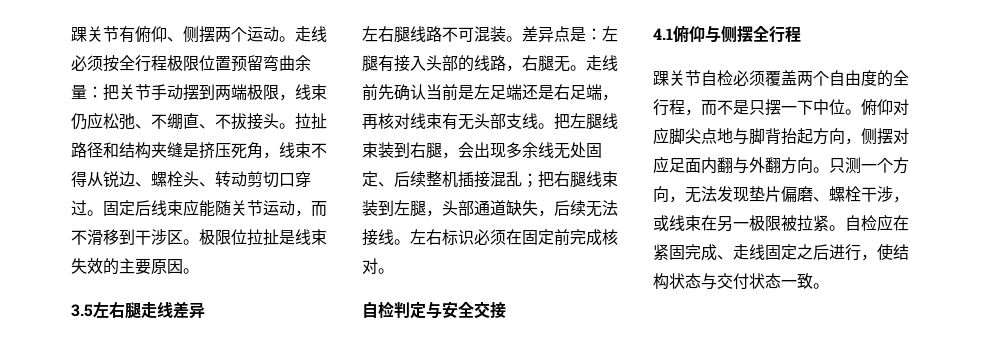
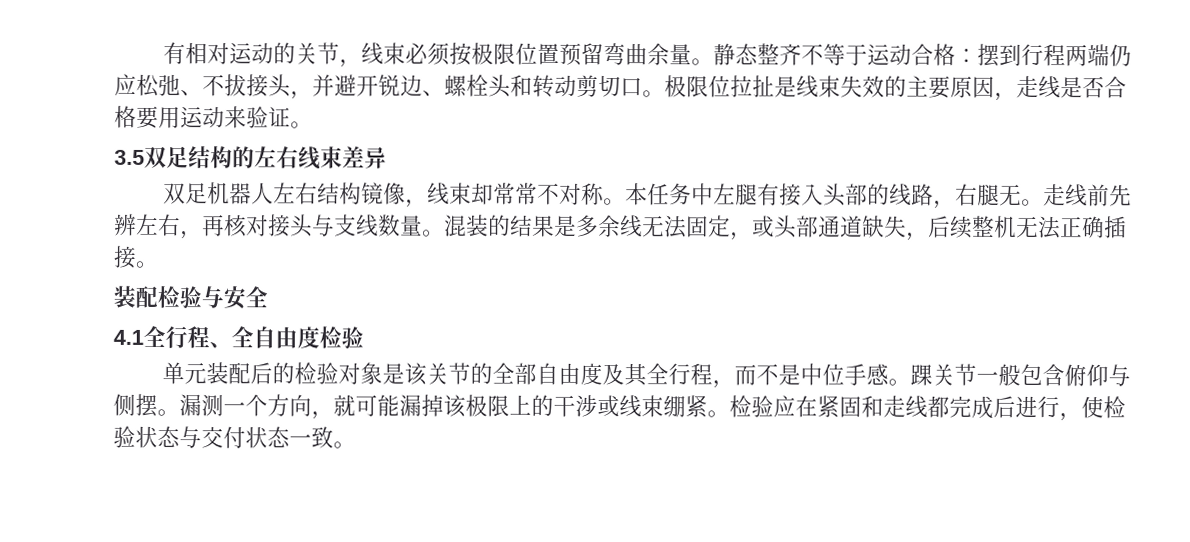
- 踝关节有俯仰、侧摆两个运动。走线必须按全行程极限位置预留弯曲余量：把关节手动摆到两端极限，线束仍应松弛、不绷直、不拔接头。拉扯路径和结构夹缝是挤压死角，线束不得从锐边、螺栓头、转动剪切口穿过。固定后线束应能随关节运动，而不滑移到干涉区。
+ 有相对运动的关节，线束必须按极限位置预留弯曲余量。静态整齐不等于运动合格：摆到行程两端仍应松弛、不拔接头，并避开锐边、螺栓头和转动剪切口。
- 极限位拉扯是线束失效的主要原因。
- 3.5左右腿走线差异
- 左右腿线路不可混装。差异点是：左腿有接入头部的线路，右腿无。
+ 极限位拉扯是线束失效的主要原因，走线是否合格要用运动来验证。
+ 3.5双足结构的左右线束差异
+ 双足机器人左右结构镜像，线束却常常不对称。本任务中左腿有接入头部的线路，右腿无。
- 走线前先确认当前是左足端还是右足端，再核对线束有无头部支线。把左腿线束装到右腿，会出现多余线无处固定、后续整机插接混乱；把右腿线束装到左腿，头部通道缺失，后续无法接线。左右标识必须在固定前完成核对。
- 自检判定与安全交接
+ 走线前先辨左右，再核对接头与支线数量。混装的结果是多余线无法固定，或头部通道缺失，后续整机无法正确插接。
+ 装配检验与安全
- 4.1俯仰与侧摆全行程
- 踝关节自检必须覆盖两个自由度的全行程，而不是只摆一下中位。俯仰对应脚尖点地与脚背抬起方向，侧摆对应足面内翻与外翻方向。只测一个方向，无法发现垫片偏磨、螺栓干涉，或线束在另一极限被拉紧。自检应在紧固完成、走线固定之后进行，使结构状态与交付状态一致。
+ 4.1全行程、全自由度检验
+ 单元装配后的检验对象是该关节的全部自由度及其全行程，而不是中位手感。踝关节一般包含俯仰与侧摆。漏测一个方向，就可能漏掉该极限上的干涉或线束绷紧。检验应在紧固和走线都完成后进行，使检验状态与交付状态一致。

